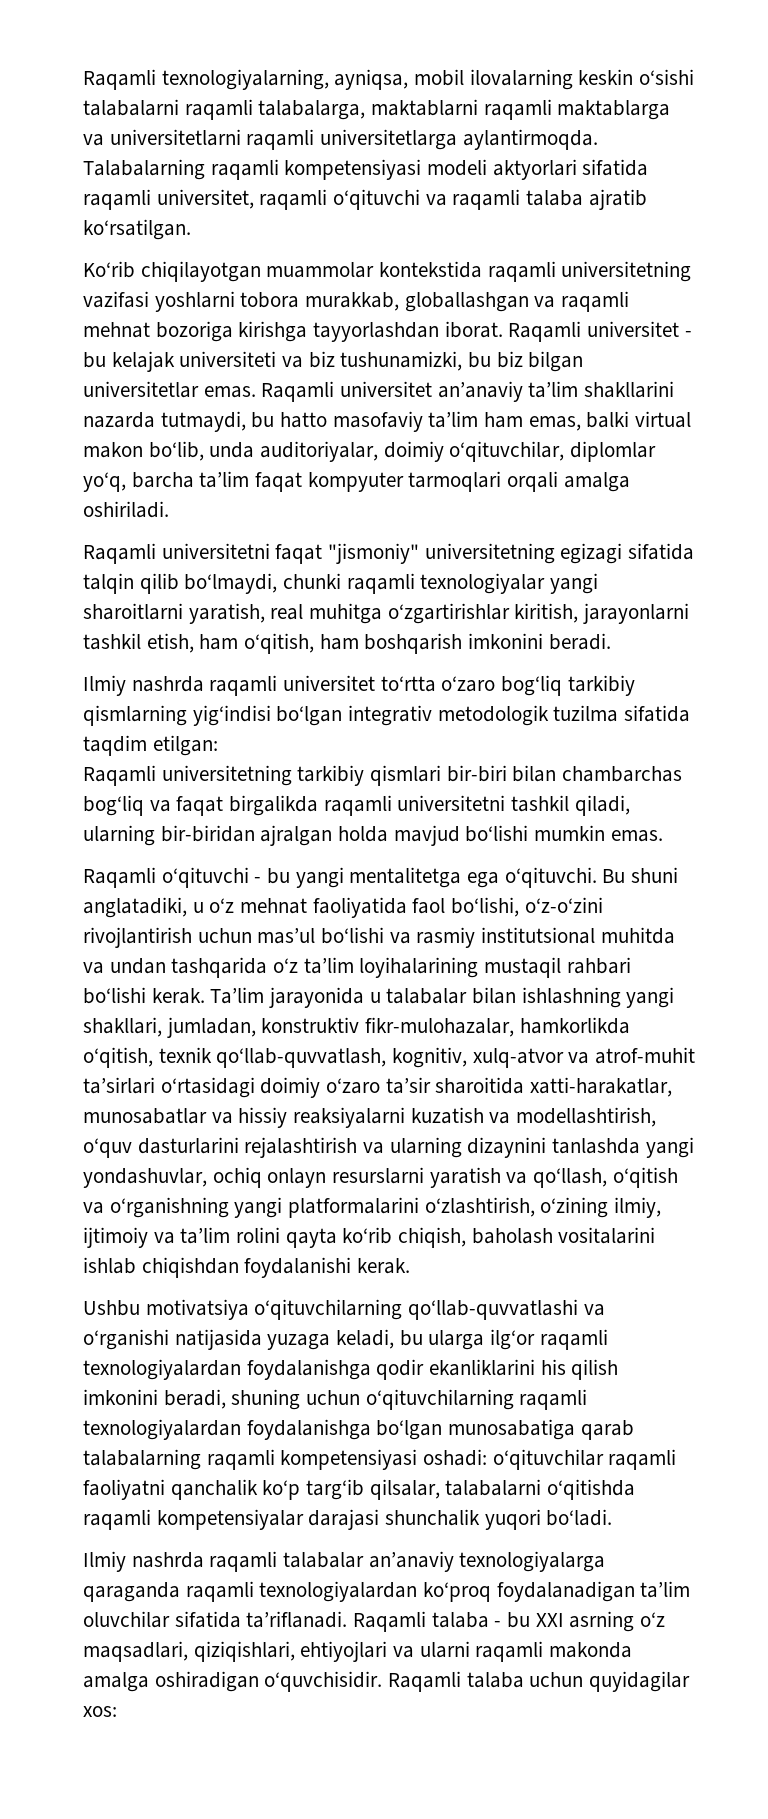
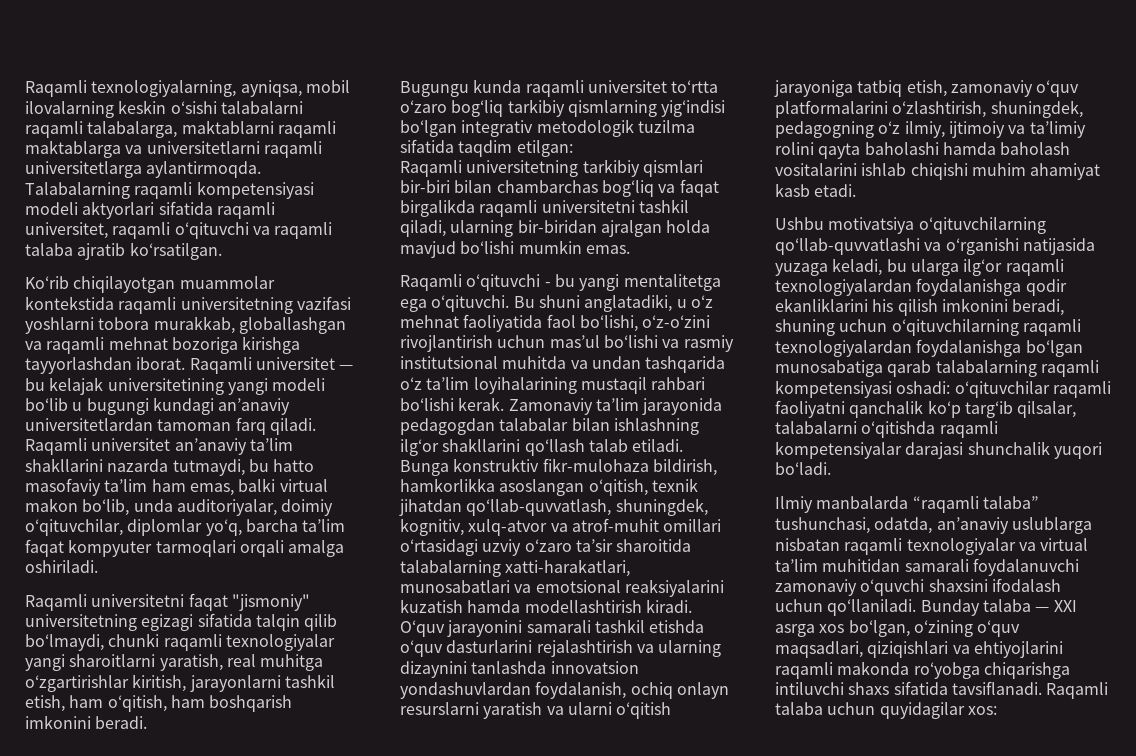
- Raqamli universitet - bu kelajak universiteti va biz tushunamizki, bu biz bilgan universitetlar emas.
+ Raqamli universitet — bu kelajak universitetining yangi modeli bo‘lib u bugungi kundagi an’anaviy universitetlardan tamoman farq qiladi.
- Ilmiy nashrda raqamli universitet to‘rtta o‘zaro bog‘liq tarkibiy qismlarning yig‘indisi bo‘lgan integrativ metodologik tuzilma sifatida taqdim etilgan:
+ Bugungu kunda raqamli universitet to‘rtta o‘zaro bog‘liq tarkibiy qismlarning yig‘indisi bo‘lgan integrativ metodologik tuzilma sifatida taqdim etilgan:
- Ta’lim jarayonida u talabalar bilan ishlashning yangi shakllari, jumladan, konstruktiv fikr-mulohazalar, hamkorlikda o‘qitish, texnik qo‘llab-quvvatlash, kognitiv, xulq-atvor va atrof-muhit ta’sirlari o‘rtasidagi doimiy o‘zaro ta’sir sharoitida xatti-harakatlar, munosabatlar va hissiy reaksiyalarni kuzatish va modellashtirish, o‘quv dasturlarini rejalashtirish va ularning dizaynini tanlashda yangi yondashuvlar, ochiq onlayn resurslarni yaratish va qo‘llash, o‘qitish va o‘rganishning yangi platformalarini o‘zlashtirish, o‘zining ilmiy, ijtimoiy va ta’lim rolini qayta ko‘rib chiqish, baholash vositalarini ishlab chiqishdan foydalanishi kerak.
+ Zamonaviy ta’lim jarayonida pedagogdan talabalar bilan ishlashning ilg‘or shakllarini qo‘llash talab etiladi. Bunga konstruktiv fikr-mulohaza bildirish, hamkorlikka asoslangan o‘qitish, texnik jihatdan qo‘llab-quvvatlash, shuningdek, kognitiv, xulq-atvor va atrof-muhit omillari o‘rtasidagi uzviy o‘zaro ta’sir sharoitida talabalarning xatti-harakatlari, munosabatlari va emotsional reaksiyalarini kuzatish hamda modellashtirish kiradi. O‘quv jarayonini samarali tashkil etishda o‘quv dasturlarini rejalashtirish va ularning dizaynini tanlashda innovatsion yondashuvlardan foydalanish, ochiq onlayn resurslarni yaratish va ularni o‘qitish jarayoniga tatbiq etish, zamonaviy o‘quv platformalarini o‘zlashtirish, shuningdek, pedagogning o‘z ilmiy, ijtimoiy va ta’limiy rolini qayta baholashi hamda baholash vositalarini ishlab chiqishi muhim ahamiyat kasb etadi.
- Ilmiy nashrda raqamli talabalar an’anaviy texnologiyalarga qaraganda raqamli texnologiyalardan ko‘proq foydalanadigan ta’lim oluvchilar sifatida ta’riflanadi. Raqamli talaba - bu XXI asrning o‘z maqsadlari, qiziqishlari, ehtiyojlari va ularni raqamli makonda amalga oshiradigan o‘quvchisidir.
+ Ilmiy manbalarda “raqamli talaba” tushunchasi, odatda, an’anaviy uslublarga nisbatan raqamli texnologiyalar va virtual ta’lim muhitidan samarali foydalanuvchi zamonaviy o‘quvchi shaxsini ifodalash uchun qo‘llaniladi. Bunday talaba — XXI asrga xos bo‘lgan, o‘zining o‘quv maqsadlari, qiziqishlari va ehtiyojlarini raqamli makonda ro‘yobga chiqarishga intiluvchi shaxs sifatida tavsiflanadi.

